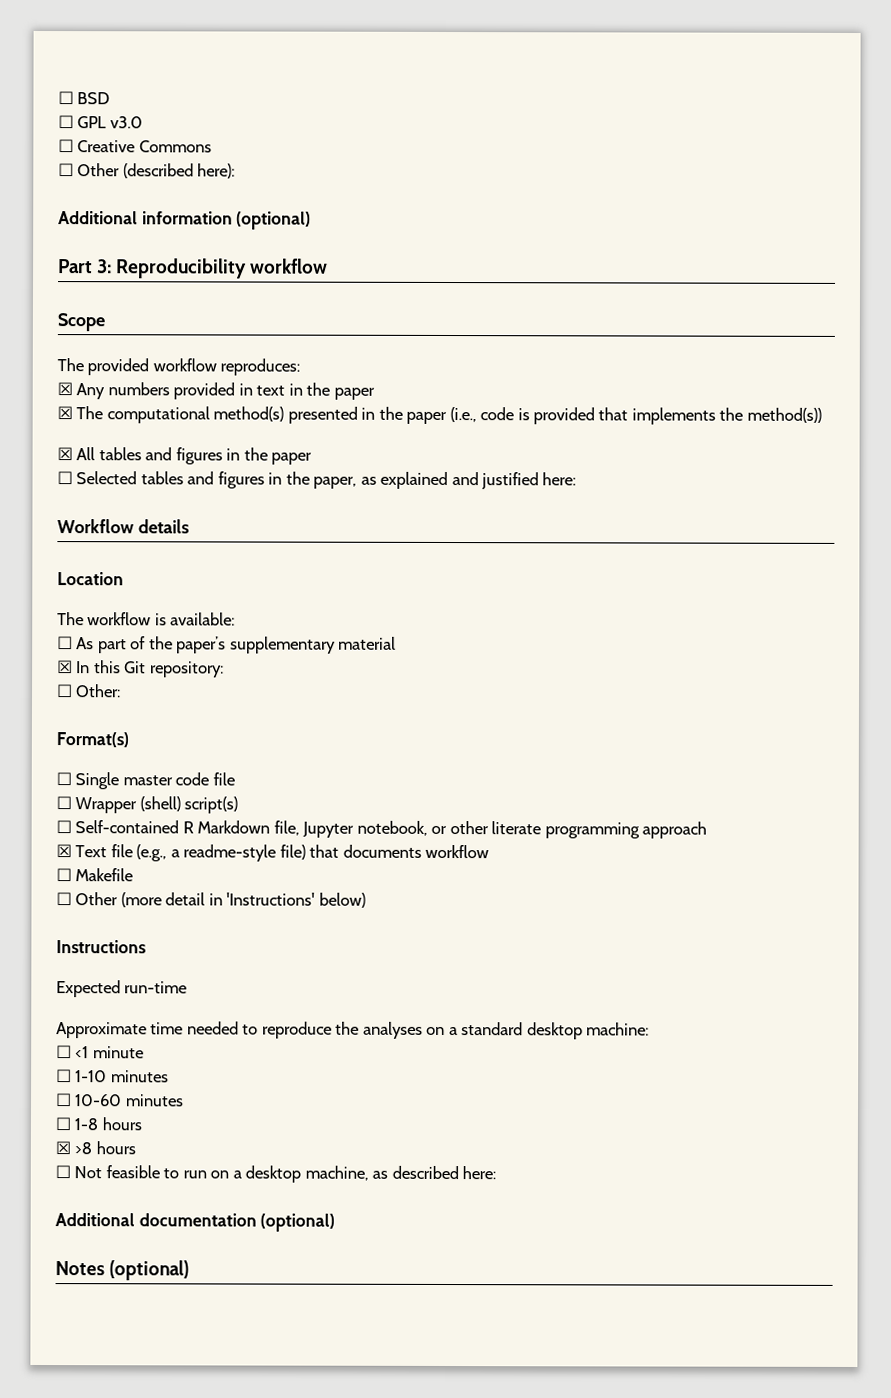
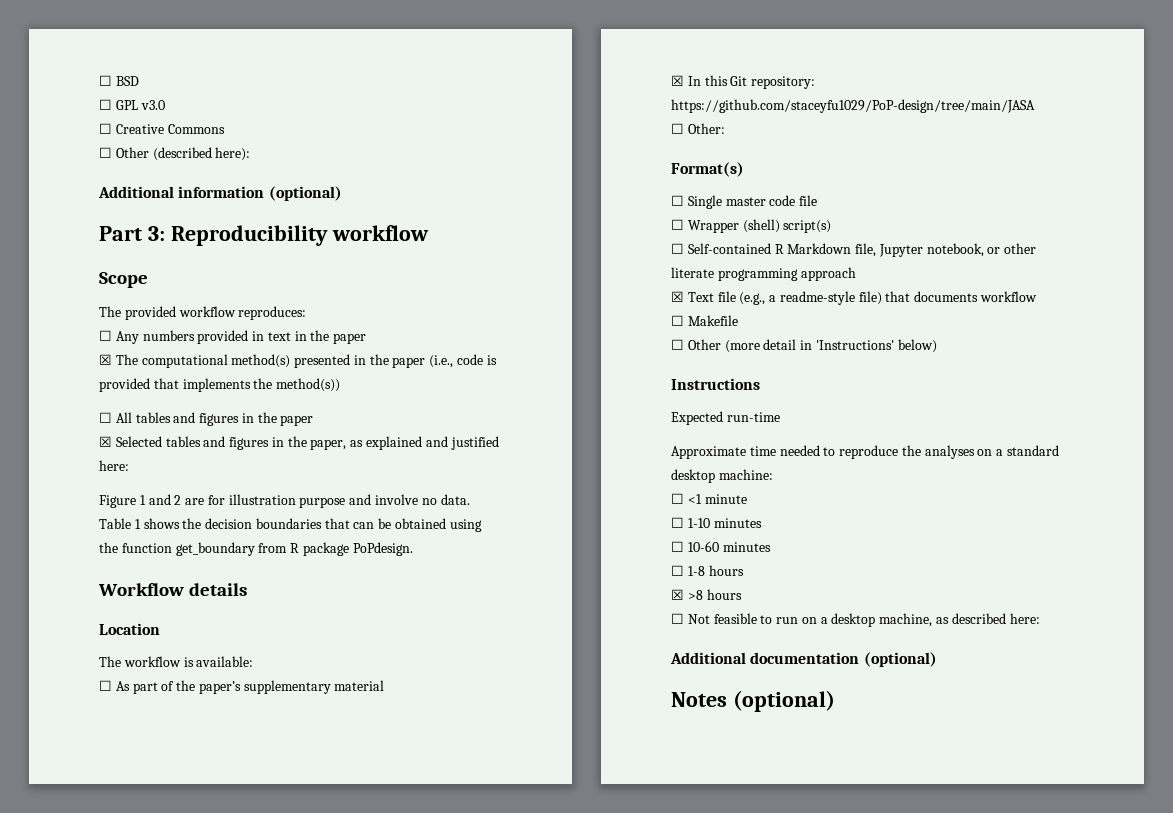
- ☒ Any numbers provided in text in the paper
+ ☐ Any numbers provided in text in the paper
- ☒ All tables and figures in the paper
+ ☐ All tables and figures in the paper
- ☐ Selected tables and figures in the paper, as explained and justified here:
+ ☒ Selected tables and figures in the paper, as explained and justified here:
+ Figure 1 and 2 are for illustration purpose and involve no data. Table 1 shows the decision boundaries that can be obtained using the function get_boundary from R package PoPdesign.
- ☒ In this Git repository:
+ ☒ In this Git repository: https://github.com/staceyfu1029/PoP-design/tree/main/JASA

